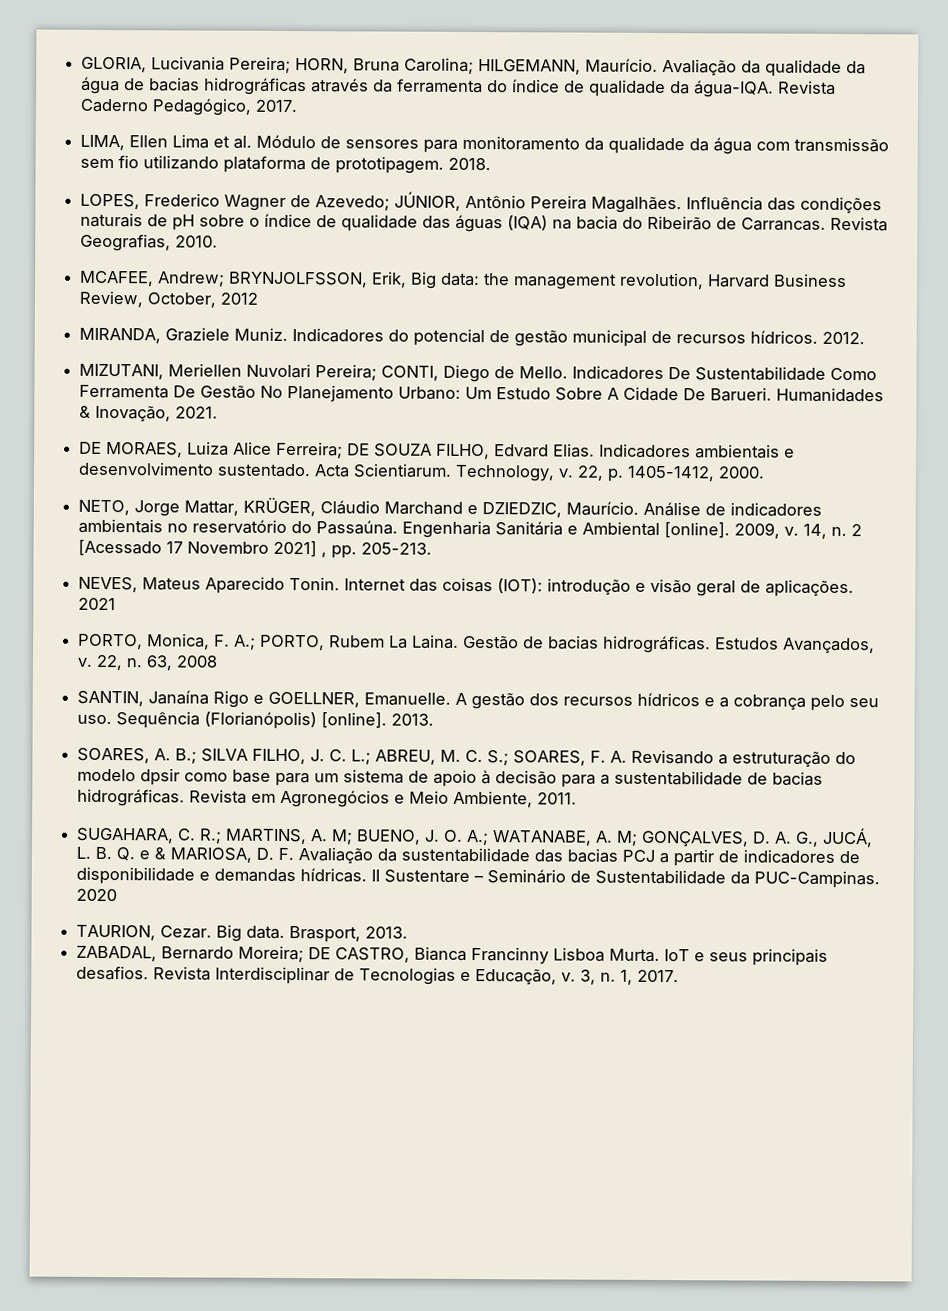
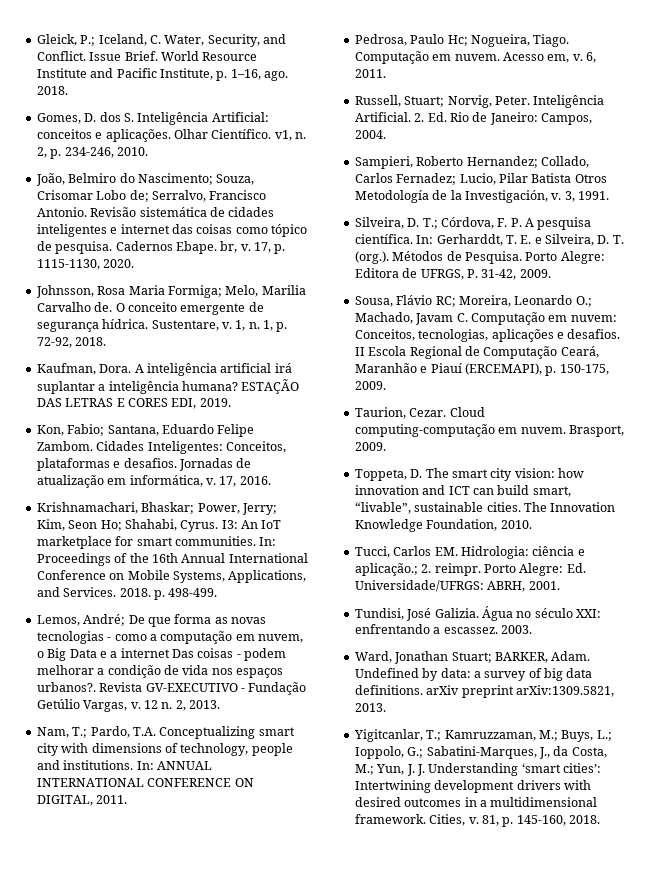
- GLORIA, Lucivania Pereira; HORN, Bruna Carolina; HILGEMANN, Maurício. Avaliação da qualidade da água de bacias hidrográficas através da ferramenta do índice de qualidade da água-IQA. Revista Caderno Pedagógico, 2017.
- LIMA, Ellen Lima et al. Módulo de sensores para monitoramento da qualidade da água com transmissão sem fio utilizando plataforma de prototipagem. 2018.
- LOPES, Frederico Wagner de Azevedo; JÚNIOR, Antônio Pereira Magalhães. Influência das condições naturais de pH sobre o índice de qualidade das águas (IQA) na bacia do Ribeirão de Carrancas. Revista Geografias, 2010.
- MCAFEE, Andrew; BRYNJOLFSSON, Erik, Big data: the management revolution, Harvard Business Review, October, 2012
- MIRANDA, Graziele Muniz. Indicadores do potencial de gestão municipal de recursos hídricos. 2012.
- MIZUTANI, Meriellen Nuvolari Pereira; CONTI, Diego de Mello. Indicadores De Sustentabilidade Como Ferramenta De Gestão No Planejamento Urbano: Um Estudo Sobre A Cidade De Barueri. Humanidades & Inovação, 2021.
- DE MORAES, Luiza Alice Ferreira; DE SOUZA FILHO, Edvard Elias. Indicadores ambientais e desenvolvimento sustentado. Acta Scientiarum. Technology, v. 22, p. 1405-1412, 2000.
- NETO, Jorge Mattar, KRÜGER, Cláudio Marchand e DZIEDZIC, Maurício. Análise de indicadores ambientais no reservatório do Passaúna. Engenharia Sanitária e Ambiental [online]. 2009, v. 14, n. 2 [Acessado 17 Novembro 2021] , pp. 205-213.
- NEVES, Mateus Aparecido Tonin. Internet das coisas (IOT): introdução e visão geral de aplicações. 2021
- PORTO, Monica, F. A.; PORTO, Rubem La Laina. Gestão de bacias hidrográficas. Estudos Avançados, v. 22, n. 63, 2008
- SANTIN, Janaína Rigo e GOELLNER, Emanuelle. A gestão dos recursos hídricos e a cobrança pelo seu uso. Sequência (Florianópolis) [online]. 2013.
- SOARES, A. B.; SILVA FILHO, J. C. L.; ABREU, M. C. S.; SOARES, F. A. Revisando a estruturação do modelo dpsir como base para um sistema de apoio à decisão para a sustentabilidade de bacias hidrográficas. Revista em Agronegócios e Meio Ambiente, 2011.
- SUGAHARA, C. R.; MARTINS, A. M; BUENO, J. O. A.; WATANABE, A. M; GONÇALVES, D. A. G., JUCÁ, L. B. Q. e & MARIOSA, D. F. Avaliação da sustentabilidade das bacias PCJ a partir de indicadores de disponibilidade e demandas hídricas. II Sustentare – Seminário de Sustentabilidade da PUC-Campinas. 2020
- TAURION, Cezar. Big data. Brasport, 2013.
- ZABADAL, Bernardo Moreira; DE CASTRO, Bianca Francinny Lisboa Murta. IoT e seus principais desafios. Revista Interdisciplinar de Tecnologias e Educação, v. 3, n. 1, 2017.
+ Gleick, P.; Iceland, C. Water, Security, and Conflict. Issue Brief. World Resource Institute and Pacific Institute, p. 1–16, ago. 2018.
+ Gomes, D. dos S. Inteligência Artificial: conceitos e aplicações. Olhar Científico. v1, n. 2, p. 234-246, 2010.
+ João, Belmiro do Nascimento; Souza, Crisomar Lobo de; Serralvo, Francisco Antonio. Revisão sistemática de cidades inteligentes e internet das coisas como tópico de pesquisa. Cadernos Ebape. br, v. 17, p. 1115-1130, 2020.
+ Johnsson, Rosa Maria Formiga; Melo, Marilia Carvalho de. O conceito emergente de segurança hídrica. Sustentare, v. 1, n. 1, p. 72-92, 2018.
+ Kaufman, Dora. A inteligência artificial irá suplantar a inteligência humana? ESTAÇÃO DAS LETRAS E CORES EDI, 2019.
+ Kon, Fabio; Santana, Eduardo Felipe Zambom. Cidades Inteligentes: Conceitos, plataformas e desafios. Jornadas de atualização em informática, v. 17, 2016.
+ Krishnamachari, Bhaskar; Power, Jerry; Kim, Seon Ho; Shahabi, Cyrus. I3: An IoT marketplace for smart communities. In: Proceedings of the 16th Annual International Conference on Mobile Systems, Applications, and Services. 2018. p. 498-499.
+ Lemos, André; De que forma as novas tecnologias - como a computação em nuvem, o Big Data e a internet Das coisas - podem melhorar a condição de vida nos espaços urbanos?. Revista GV-EXECUTIVO - Fundação Getúlio Vargas, v. 12 n. 2, 2013.
+ Nam, T.; Pardo, T.A. Conceptualizing smart city with dimensions of technology, people and institutions. In: ANNUAL INTERNATIONAL CONFERENCE ON DIGITAL, 2011.
+ Pedrosa, Paulo Hc; Nogueira, Tiago. Computação em nuvem. Acesso em, v. 6, 2011.
+ Russell, Stuart; Norvig, Peter. Inteligência Artificial. 2. Ed. Rio de Janeiro: Campos, 2004.
+ Sampieri, Roberto Hernandez; Collado, Carlos Fernadez; Lucio, Pilar Batista Otros Metodología de la Investigación, v. 3, 1991.
+ Silveira, D. T.; Córdova, F. P. A pesquisa científica. In: Gerharddt, T. E. e Silveira, D. T. (org.). Métodos de Pesquisa. Porto Alegre: Editora de UFRGS, P. 31-42, 2009.
+ Sousa, Flávio RC; Moreira, Leonardo O.; Machado, Javam C. Computação em nuvem: Conceitos, tecnologias, aplicações e desafios. II Escola Regional de Computação Ceará, Maranhão e Piauí (ERCEMAPI), p. 150-175, 2009.
+ Taurion, Cezar. Cloud computing-computação em nuvem. Brasport, 2009.
+ Toppeta, D. The smart city vision: how innovation and ICT can build smart, “livable”, sustainable cities. The Innovation Knowledge Foundation, 2010.
+ Tucci, Carlos EM. Hidrologia: ciência e aplicação.; 2. reimpr. Porto Alegre: Ed. Universidade/UFRGS: ABRH, 2001.
+ Tundisi, José Galizia. Água no século XXI: enfrentando a escassez. 2003.
+ Ward, Jonathan Stuart; BARKER, Adam. Undefined by data: a survey of big data definitions. arXiv preprint arXiv:1309.5821, 2013.
+ Yigitcanlar, T.; Kamruzzaman, M.; Buys, L.; Ioppolo, G.; Sabatini-Marques, J., da Costa, M.; Yun, J. J. Understanding ‘smart cities’: Intertwining development drivers with desired outcomes in a multidimensional framework. Cities, v. 81, p. 145-160, 2018.

